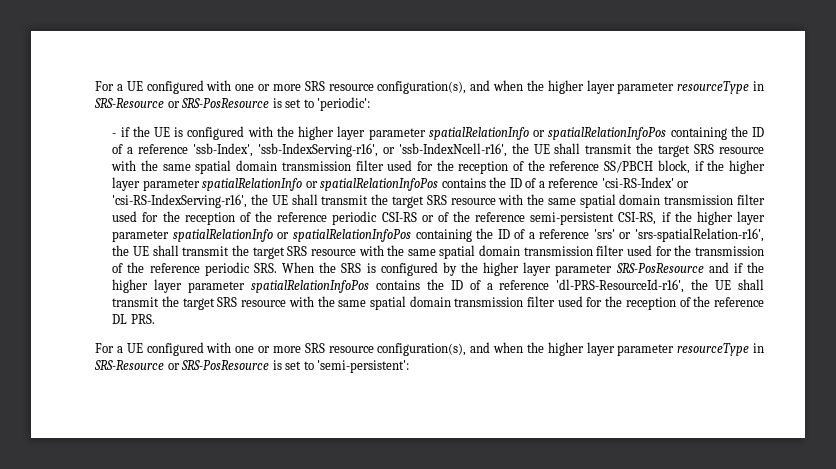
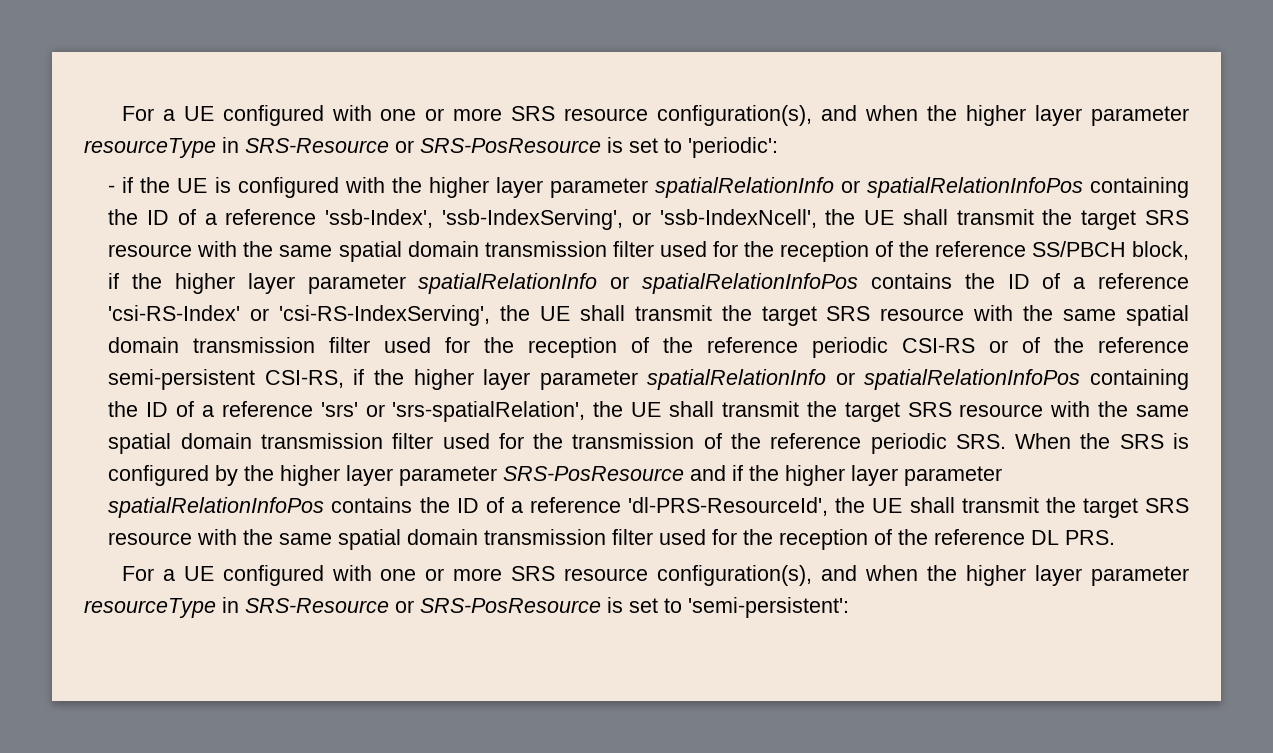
- - if the UE is configured with the higher layer parameter spatialRelationInfo or spatialRelationInfoPos containing the ID of a reference 'ssb-Index', 'ssb-IndexServing-r16', or 'ssb-IndexNcell-r16', the UE shall transmit the target SRS resource with the same spatial domain transmission filter used for the reception of the reference SS/PBCH block, if the higher layer parameter spatialRelationInfo or spatialRelationInfoPos contains the ID of a reference 'csi-RS-Index' or 'csi-RS-IndexServing-r16', the UE shall transmit the target SRS resource with the same spatial domain transmission filter used for the reception of the reference periodic CSI-RS or of the reference semi-persistent CSI-RS, if the higher layer parameter spatialRelationInfo or spatialRelationInfoPos containing the ID of a reference 'srs' or 'srs-spatialRelation-r16', the UE shall transmit the target SRS resource with the same spatial domain transmission filter used for the transmission of the reference periodic SRS. When the SRS is configured by the higher layer parameter SRS-PosResource and if the higher layer parameter spatialRelationInfoPos contains the ID of a reference 'dl-PRS-ResourceId-r16', the UE shall transmit the target SRS resource with the same spatial domain transmission filter used for the reception of the reference DL PRS.
+ - if the UE is configured with the higher layer parameter spatialRelationInfo or spatialRelationInfoPos containing the ID of a reference 'ssb-Index', 'ssb-IndexServing', or 'ssb-IndexNcell', the UE shall transmit the target SRS resource with the same spatial domain transmission filter used for the reception of the reference SS/PBCH block, if the higher layer parameter spatialRelationInfo or spatialRelationInfoPos contains the ID of a reference 'csi-RS-Index' or 'csi-RS-IndexServing', the UE shall transmit the target SRS resource with the same spatial domain transmission filter used for the reception of the reference periodic CSI-RS or of the reference semi-persistent CSI-RS, if the higher layer parameter spatialRelationInfo or spatialRelationInfoPos containing the ID of a reference 'srs' or 'srs-spatialRelation', the UE shall transmit the target SRS resource with the same spatial domain transmission filter used for the transmission of the reference periodic SRS. When the SRS is configured by the higher layer parameter SRS-PosResource and if the higher layer parameter spatialRelationInfoPos contains the ID of a reference 'dl-PRS-ResourceId', the UE shall transmit the target SRS resource with the same spatial domain transmission filter used for the reception of the reference DL PRS.

